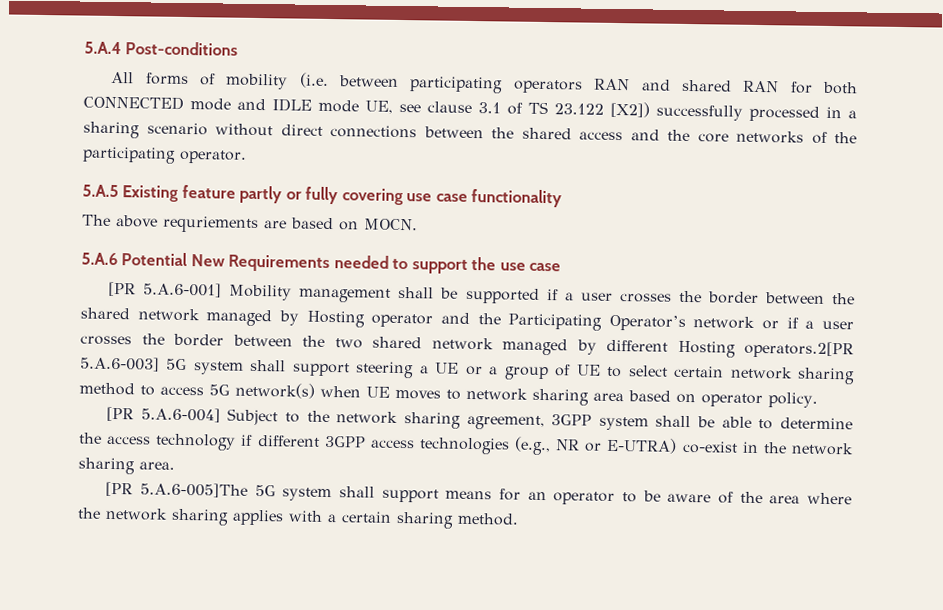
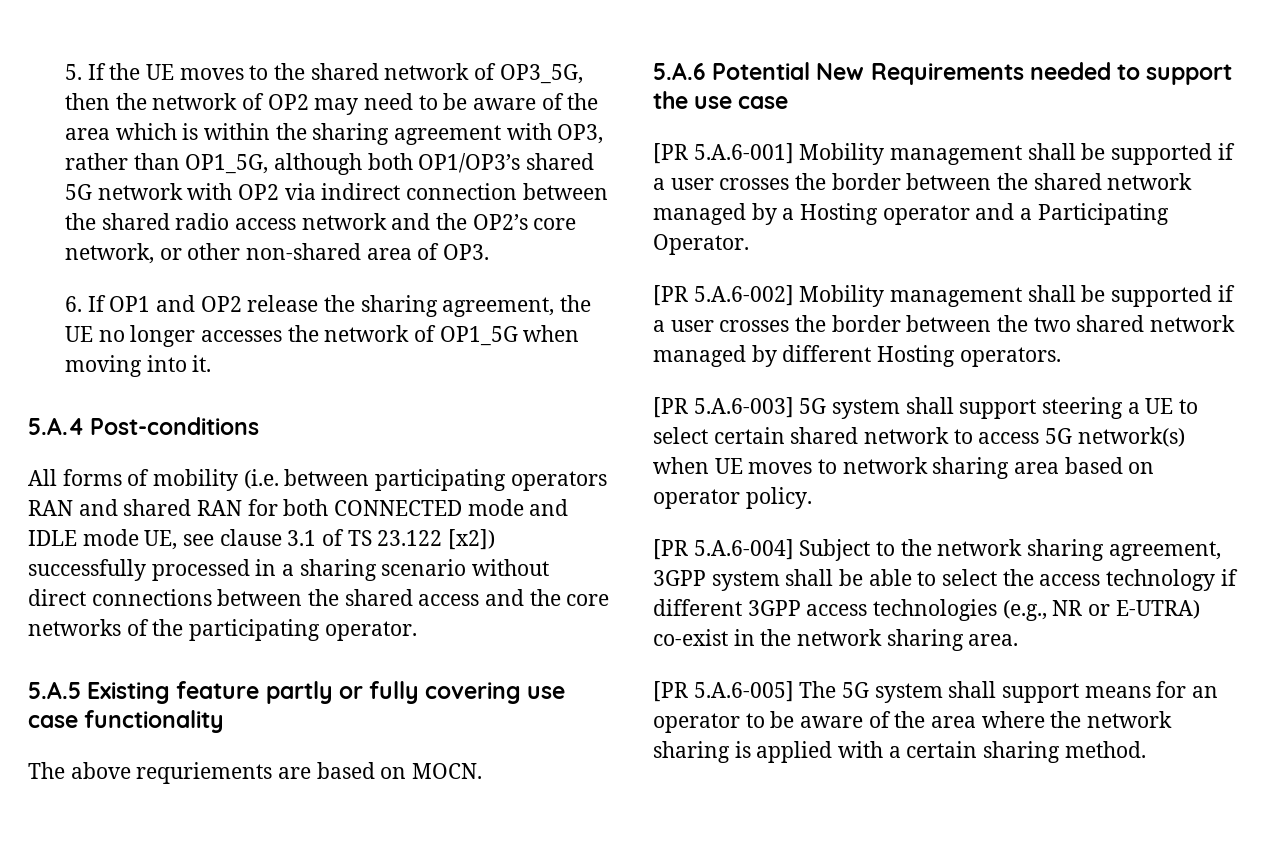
+ 5. If the UE moves to the shared network of OP3_5G, then the network of OP2 may need to be aware of the area which is within the sharing agreement with OP3, rather than OP1_5G, although both OP1/OP3’s shared 5G network with OP2 via indirect connection between the shared radio access network and the OP2’s core network, or other non-shared area of OP3.
+ 6. If OP1 and OP2 release the sharing agreement, the UE no longer accesses the network of OP1_5G when moving into it.
- All forms of mobility (i.e. between participating operators RAN and shared RAN for both CONNECTED mode and IDLE mode UE, see clause 3.1 of TS 23.122 [X2]) successfully processed in a sharing scenario without direct connections between the shared access and the core networks of the participating operator.
+ All forms of mobility (i.e. between participating operators RAN and shared RAN for both CONNECTED mode and IDLE mode UE, see clause 3.1 of TS 23.122 [x2]) successfully processed in a sharing scenario without direct connections between the shared access and the core networks of the participating operator.
- [PR 5.A.6-001] Mobility management shall be supported if a user crosses the border between the shared network managed by Hosting operator and the Participating Operator’s network or if a user crosses the border between the two shared network managed by different Hosting operators.2[PR 5.A.6-003] 5G system shall support steering a UE or a group of UE to select certain network sharing method to access 5G network(s) when UE moves to network sharing area based on operator policy.
+ [PR 5.A.6-001] Mobility management shall be supported if a user crosses the border between the shared network managed by a Hosting operator and a Participating Operator.
+ [PR 5.A.6-002] Mobility management shall be supported if a user crosses the border between the two shared network managed by different Hosting operators.
+ [PR 5.A.6-003] 5G system shall support steering a UE to select certain shared network to access 5G network(s) when UE moves to network sharing area based on operator policy.
- [PR 5.A.6-004] Subject to the network sharing agreement, 3GPP system shall be able to determine the access technology if different 3GPP access technologies (e.g., NR or E-UTRA) co-exist in the network sharing area.
+ [PR 5.A.6-004] Subject to the network sharing agreement, 3GPP system shall be able to select the access technology if different 3GPP access technologies (e.g., NR or E-UTRA) co-exist in the network sharing area.
- [PR 5.A.6-005]The 5G system shall support means for an operator to be aware of the area where the network sharing applies with a certain sharing method.
+ [PR 5.A.6-005] The 5G system shall support means for an operator to be aware of the area where the network sharing is applied with a certain sharing method.

